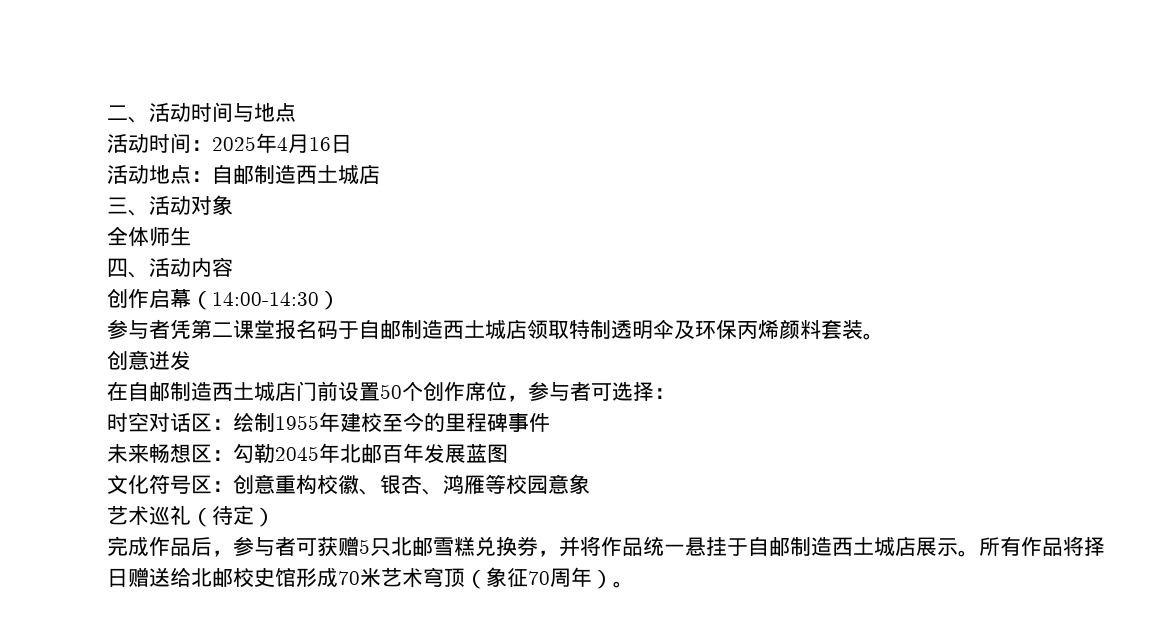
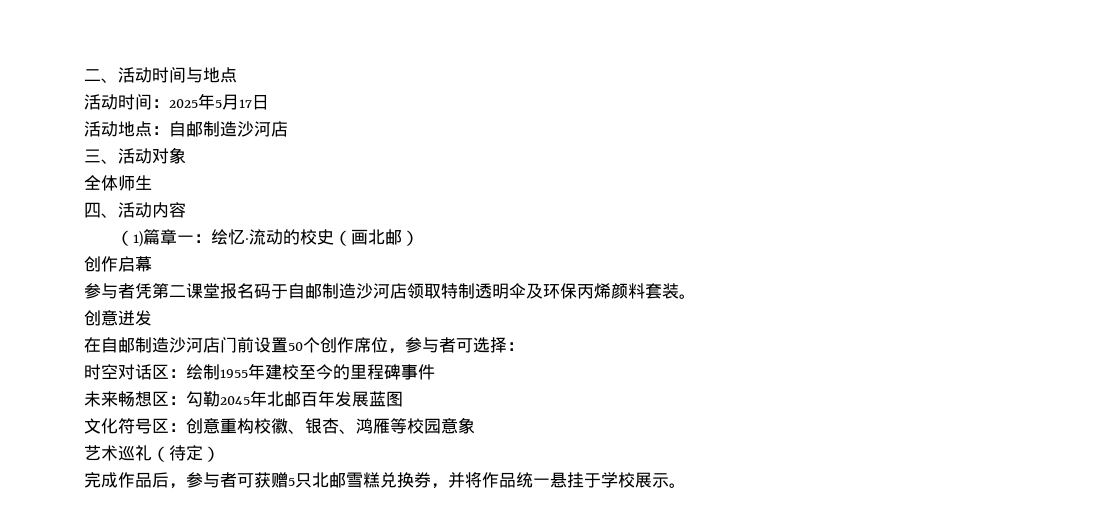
- 活动时间：2025年4月16日
+ 活动时间：2025年5月17日
- 活动地点：自邮制造西土城店
+ 活动地点：自邮制造沙河店
+ （1)篇章一：绘忆·流动的校史（画北邮）
- 创作启幕（14:00-14:30）
+ 创作启幕
- 参与者凭第二课堂报名码于自邮制造西土城店领取特制透明伞及环保丙烯颜料套装。
+ 参与者凭第二课堂报名码于自邮制造沙河店领取特制透明伞及环保丙烯颜料套装。
- 在自邮制造西土城店门前设置50个创作席位，参与者可选择：
+ 在自邮制造沙河店门前设置50个创作席位，参与者可选择：
- 完成作品后，参与者可获赠5只北邮雪糕兑换券，并将作品统一悬挂于自邮制造西土城店展示。所有作品将择日赠送给北邮校史馆形成70米艺术穹顶（象征70周年）。
+ 完成作品后，参与者可获赠5只北邮雪糕兑换券，并将作品统一悬挂于学校展示。

